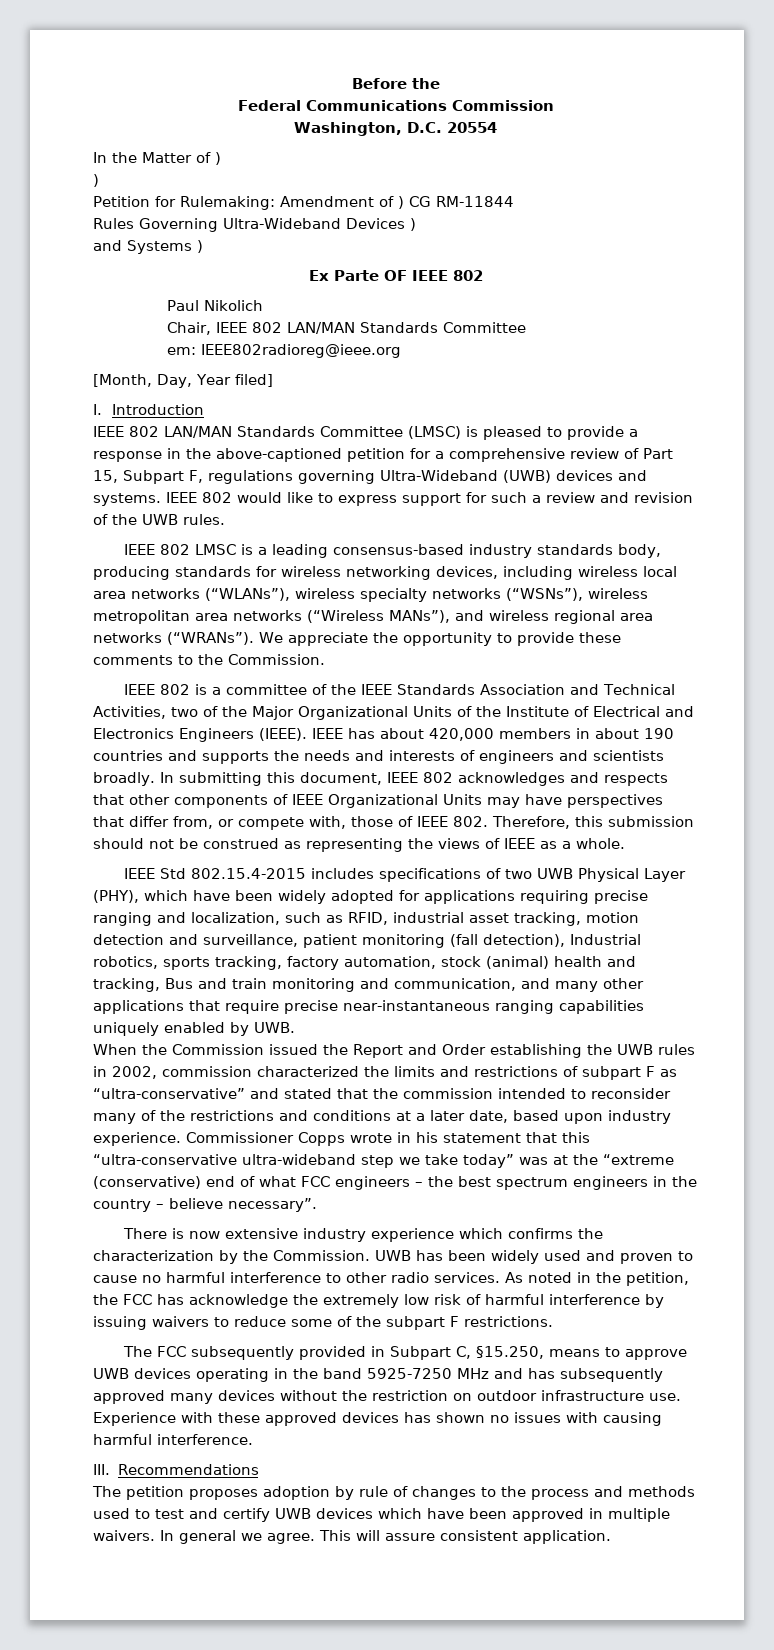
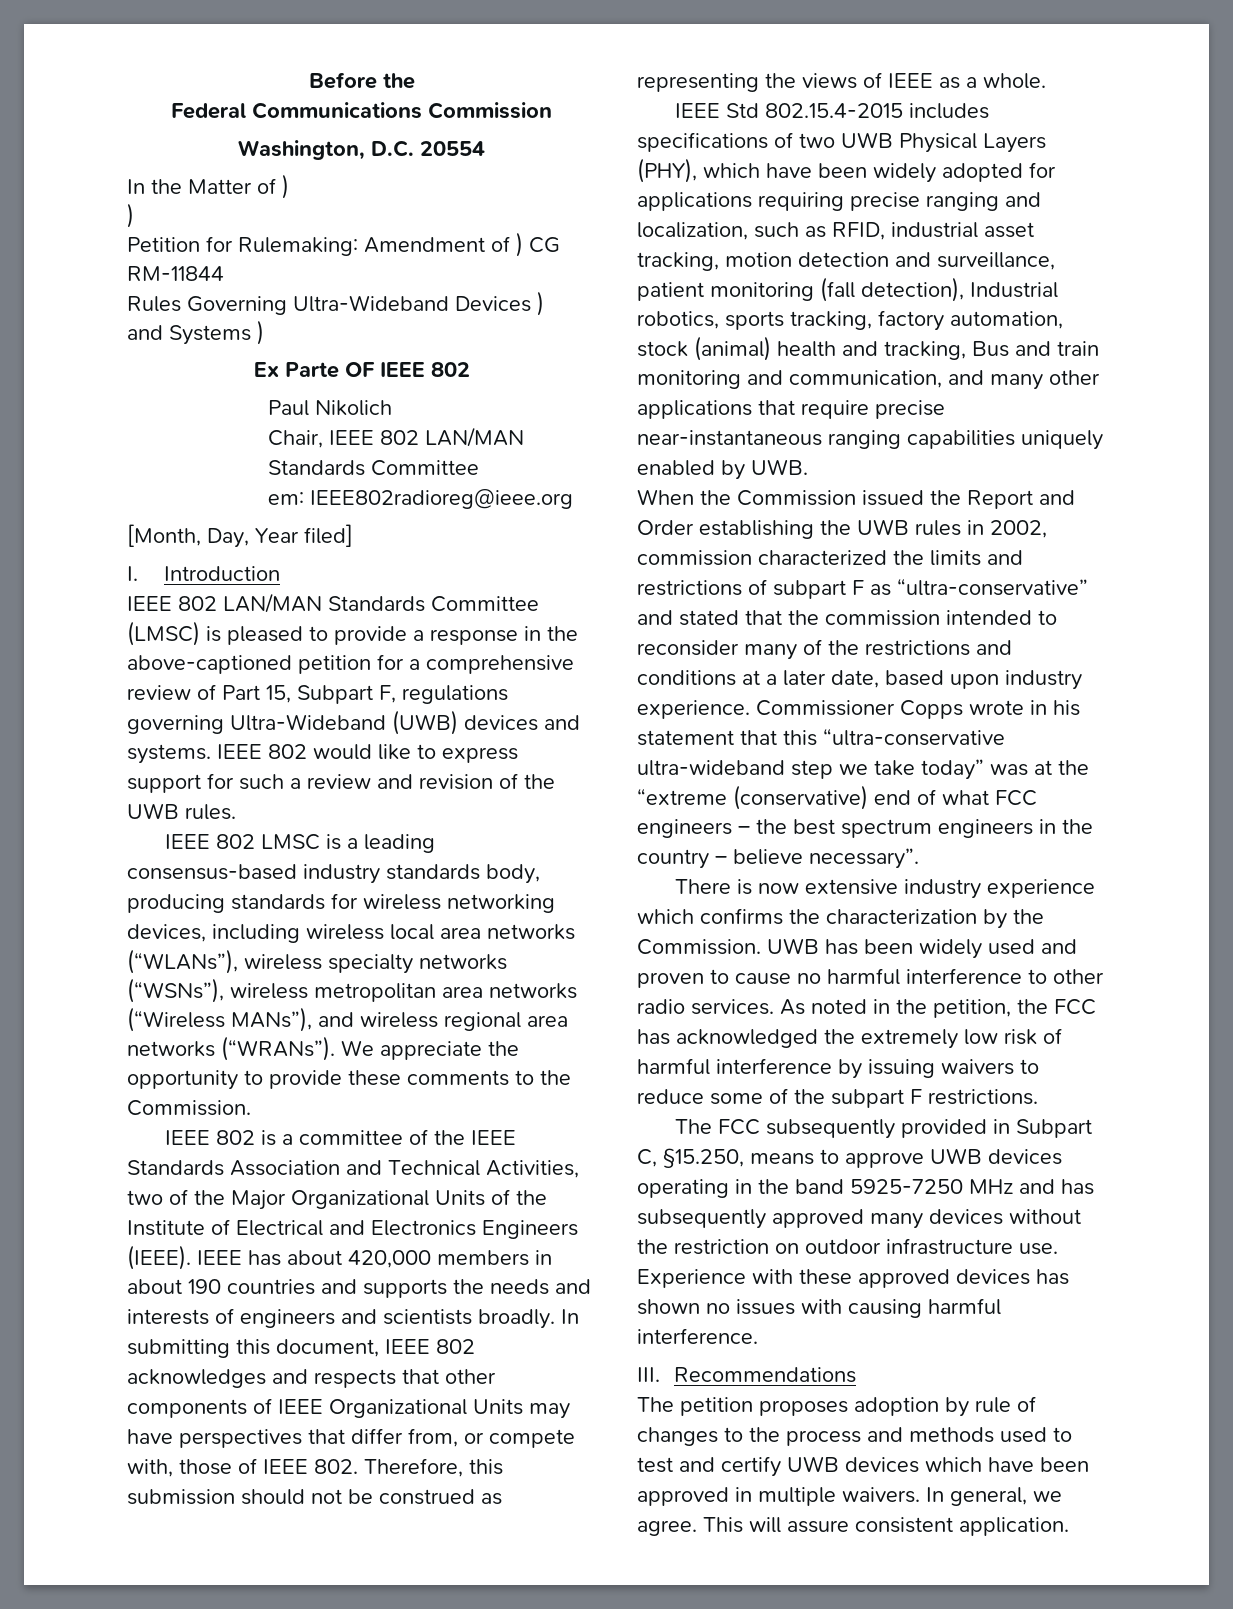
- IEEE Std 802.15.4-2015 includes specifications of two UWB Physical Layer (PHY), which have been widely adopted for applications requiring precise ranging and localization, such as RFID, industrial asset tracking, motion detection and surveillance, patient monitoring (fall detection), Industrial robotics, sports tracking, factory automation, stock (animal) health and tracking, Bus and train monitoring and communication, and many other applications that require precise near-instantaneous ranging capabilities uniquely enabled by UWB.
+ IEEE Std 802.15.4-2015 includes specifications of two UWB Physical Layers (PHY), which have been widely adopted for applications requiring precise ranging and localization, such as RFID, industrial asset tracking, motion detection and surveillance, patient monitoring (fall detection), Industrial robotics, sports tracking, factory automation, stock (animal) health and tracking, Bus and train monitoring and communication, and many other applications that require precise near-instantaneous ranging capabilities uniquely enabled by UWB.
- As noted in the petition, the FCC has acknowledge the extremely low risk of harmful interference by issuing waivers to reduce some of the subpart F restrictions.
+ As noted in the petition, the FCC has acknowledged the extremely low risk of harmful interference by issuing waivers to reduce some of the subpart F restrictions.
- In general we agree.
+ In general, we agree.

